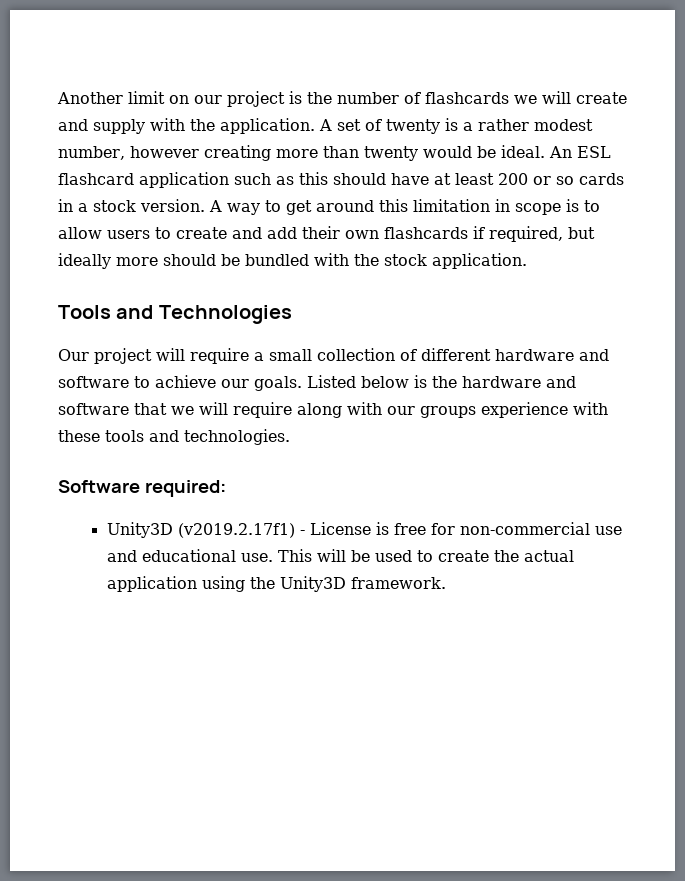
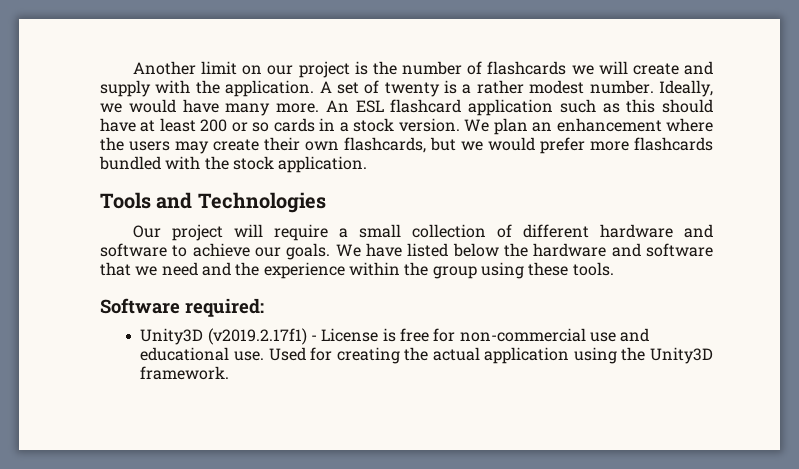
- A set of twenty is a rather modest number, however creating more than twenty would be ideal.
+ A set of twenty is a rather modest number. Ideally, we would have many more.
- A way to get around this limitation in scope is to allow users to create and add their own flashcards if required, but ideally more should be bundled with the stock application.
+ We plan an enhancement where the users may create their own flashcards, but we would prefer more flashcards bundled with the stock application.
- Listed below is the hardware and software that we will require along with our groups experience with these tools and technologies.
+ We have listed below the hardware and software that we need and the experience within the group using these tools.
- This will be used to create the actual application using the Unity3D framework.
+ Used for creating the actual application using the Unity3D framework.

